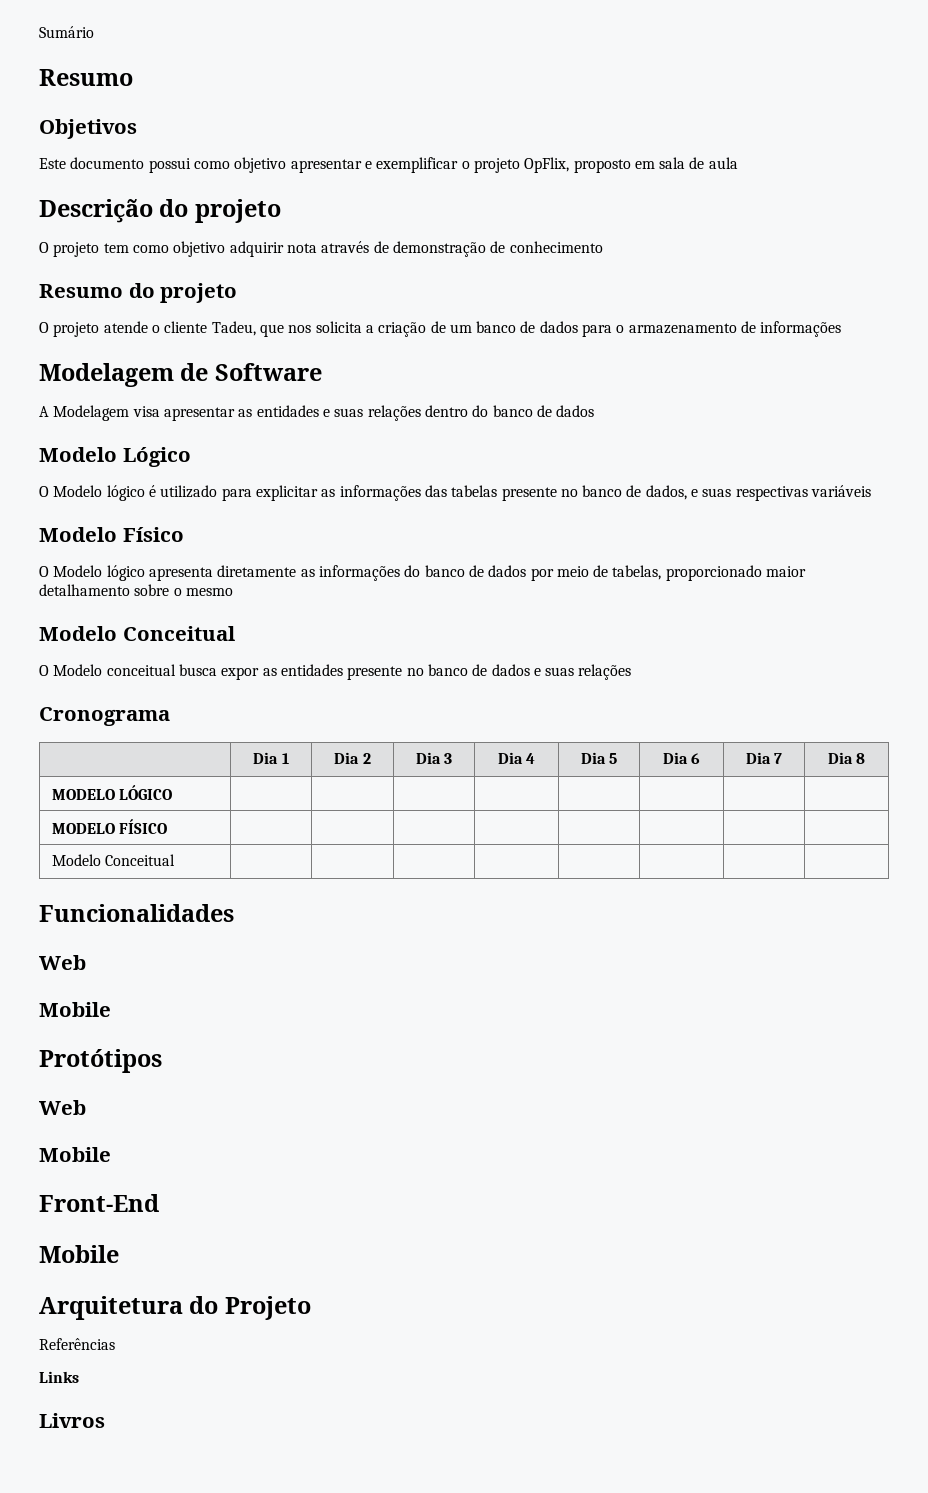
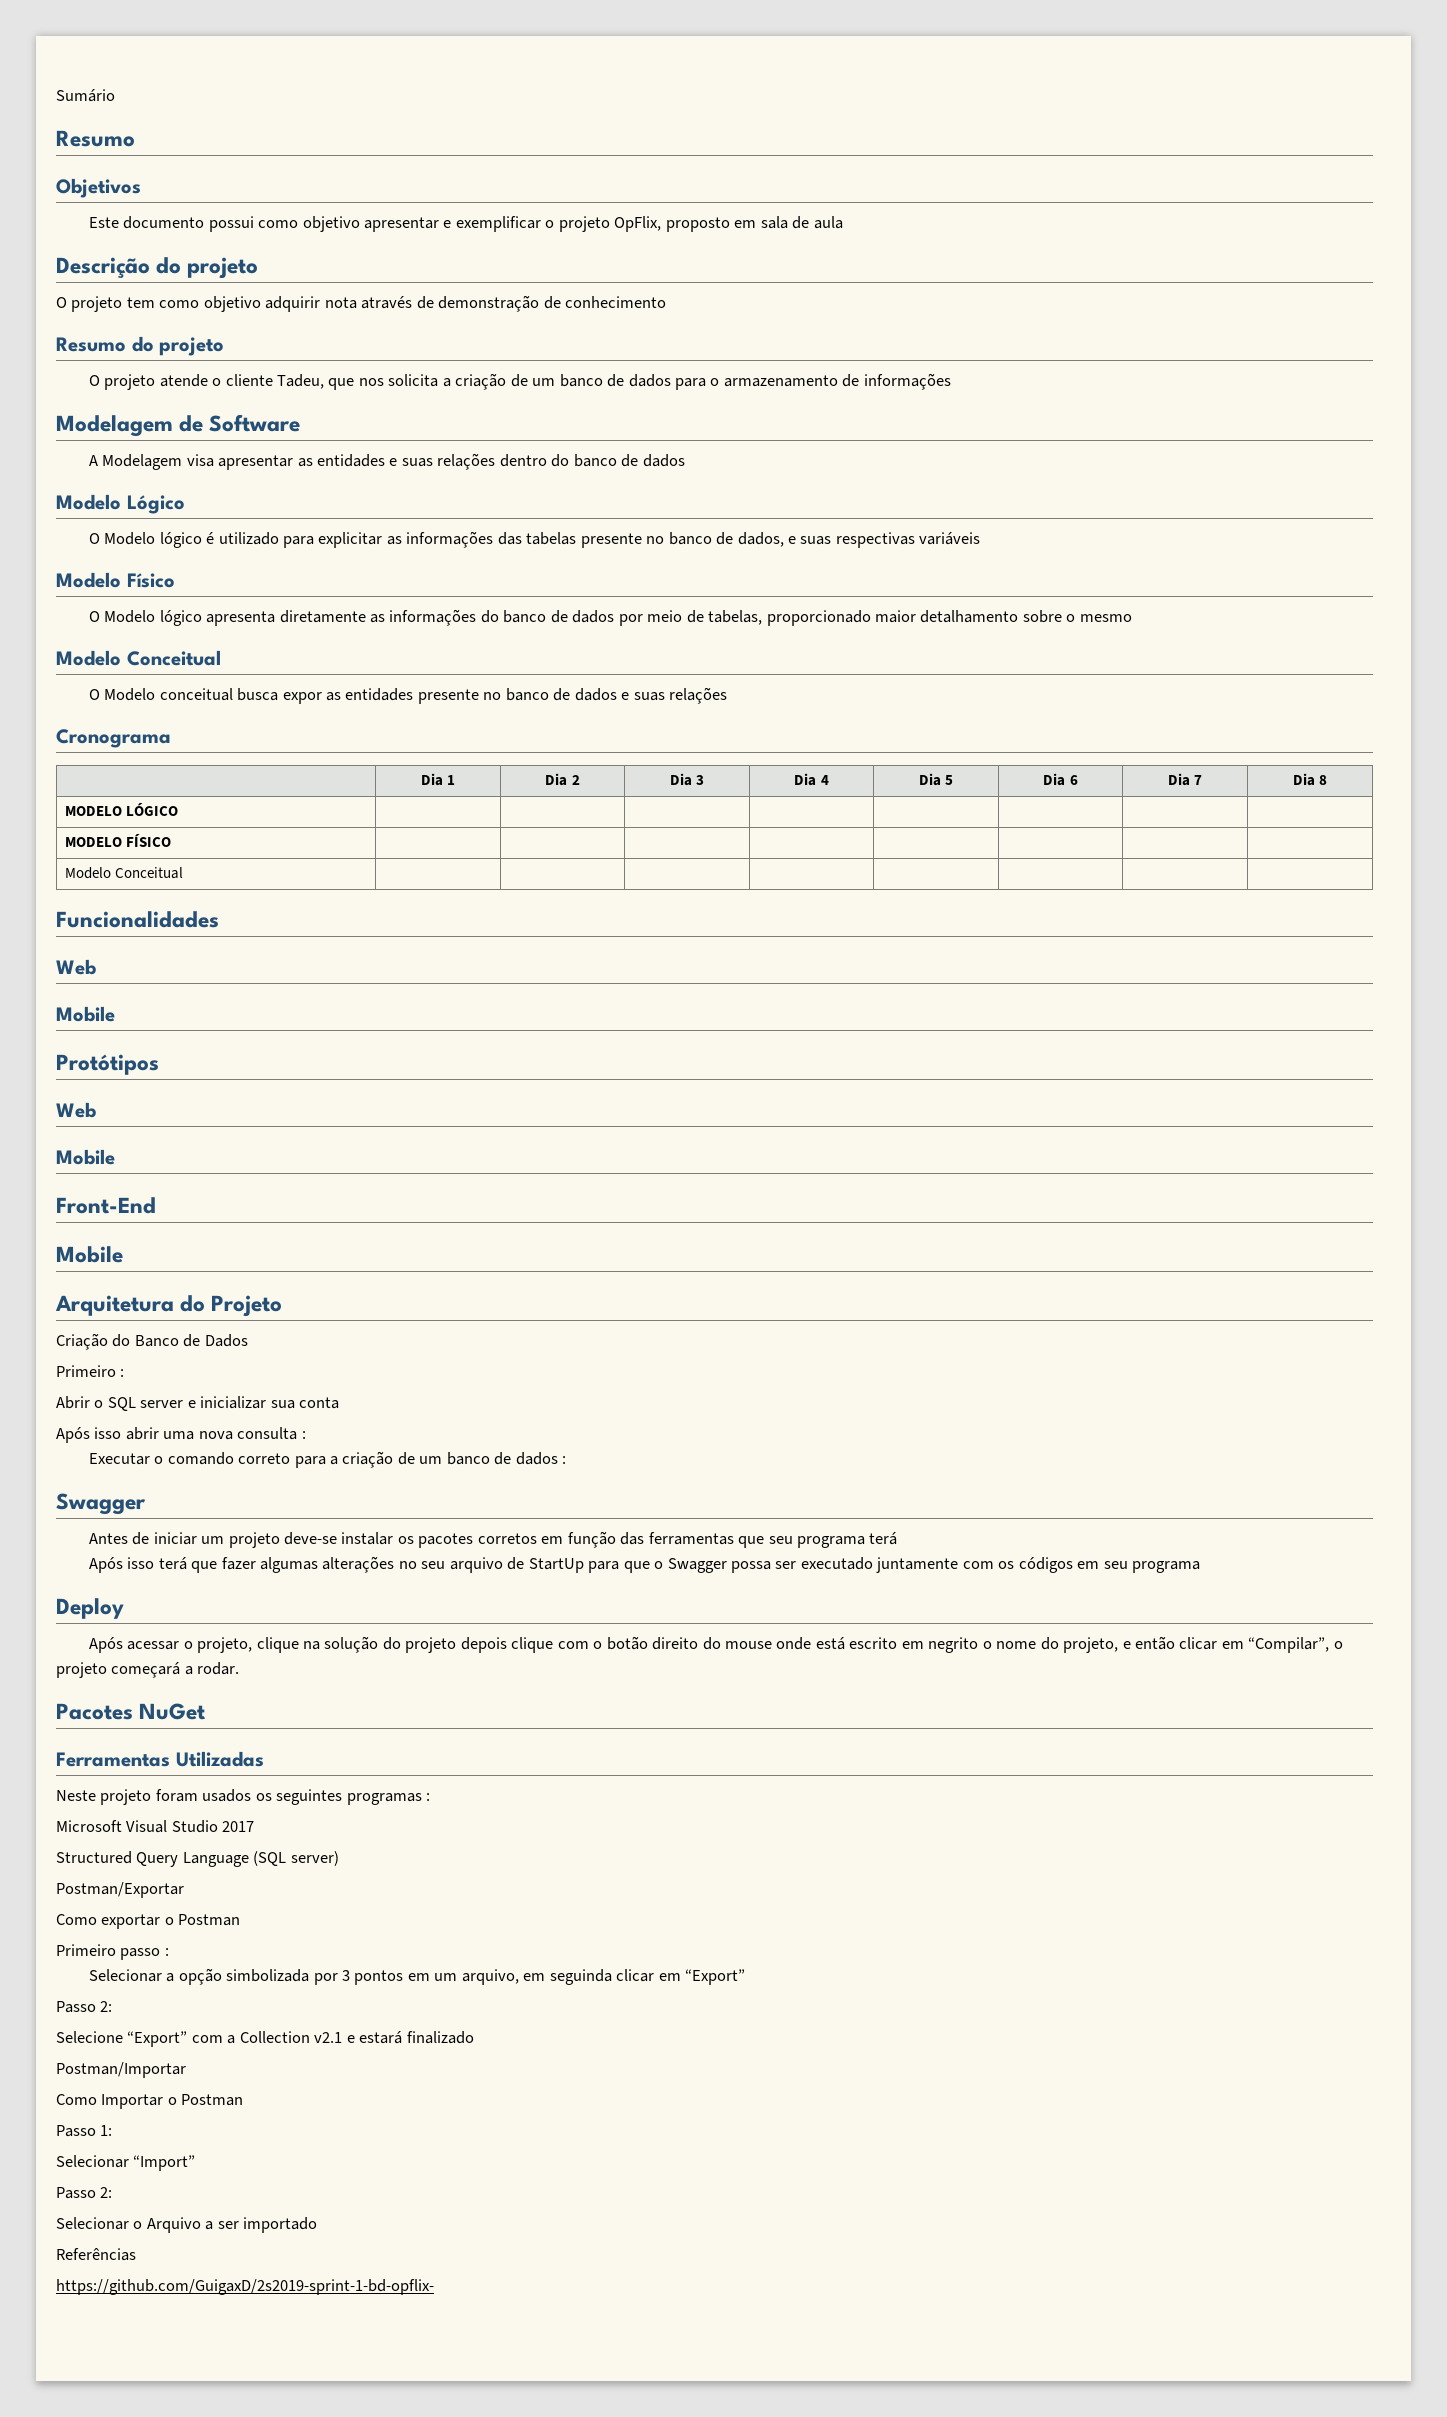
+ Criação do Banco de Dados
+ Primeiro :
+ Abrir o SQL server e inicializar sua conta
+ Após isso abrir uma nova consulta :
+ Executar o comando correto para a criação de um banco de dados :
+ Swagger
+ Antes de iniciar um projeto deve-se instalar os pacotes corretos em função das ferramentas que seu programa terá
+ Após isso terá que fazer algumas alterações no seu arquivo de StartUp para que o Swagger possa ser executado juntamente com os códigos em seu programa
+ Deploy
+ Após acessar o projeto, clique na solução do projeto depois clique com o botão direito do mouse onde está escrito em negrito o nome do projeto, e então clicar em “Compilar”, o projeto começará a rodar.
+ Pacotes NuGet
+ Ferramentas Utilizadas
+ Neste projeto foram usados os seguintes programas :
+ Microsoft Visual Studio 2017
+ Structured Query Language (SQL server)
+ Postman/Exportar
+ Como exportar o Postman
+ Primeiro passo :
+ Selecionar a opção simbolizada por 3 pontos em um arquivo, em seguinda clicar em “Export”
+ Passo 2:
+ Selecione “Export” com a Collection v2.1 e estará finalizado
+ Postman/Importar
+ Como Importar o Postman
+ Passo 1:
+ Selecionar “Import”
+ Passo 2:
+ Selecionar o Arquivo a ser importado
- Links
- Livros
+ https://github.com/GuigaxD/2s2019-sprint-1-bd-opflix-

